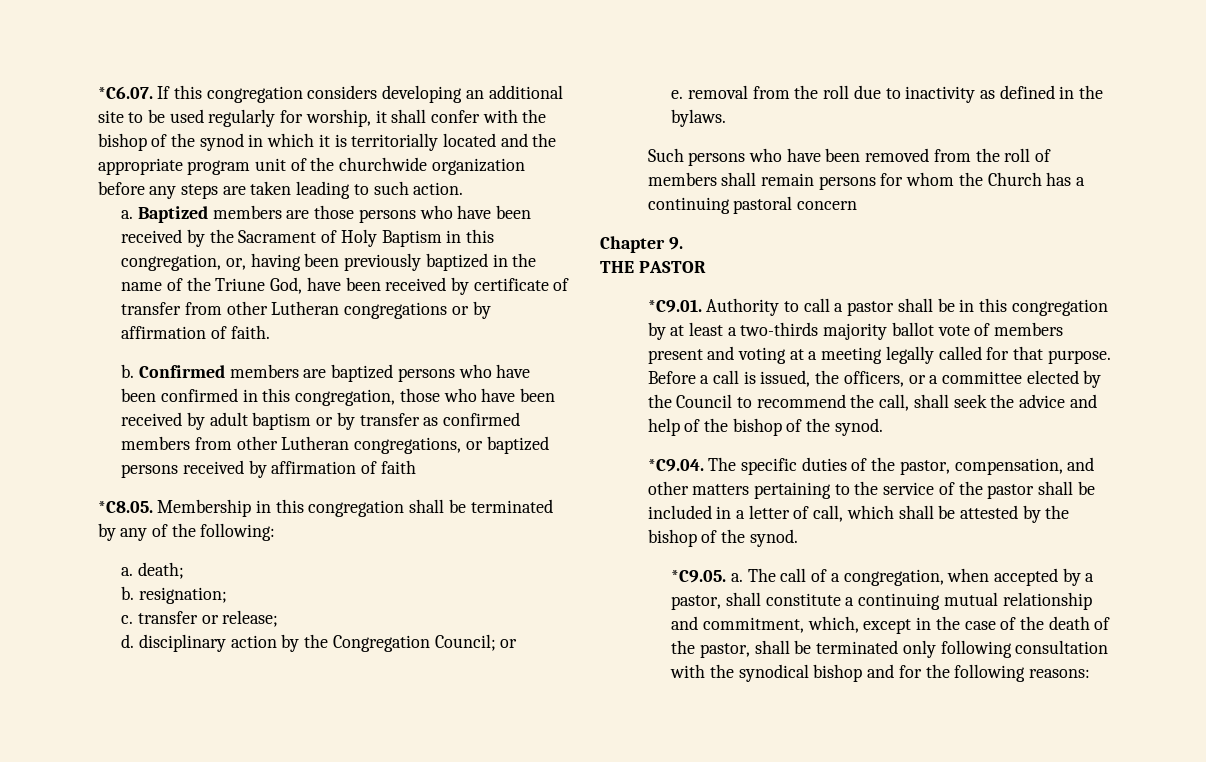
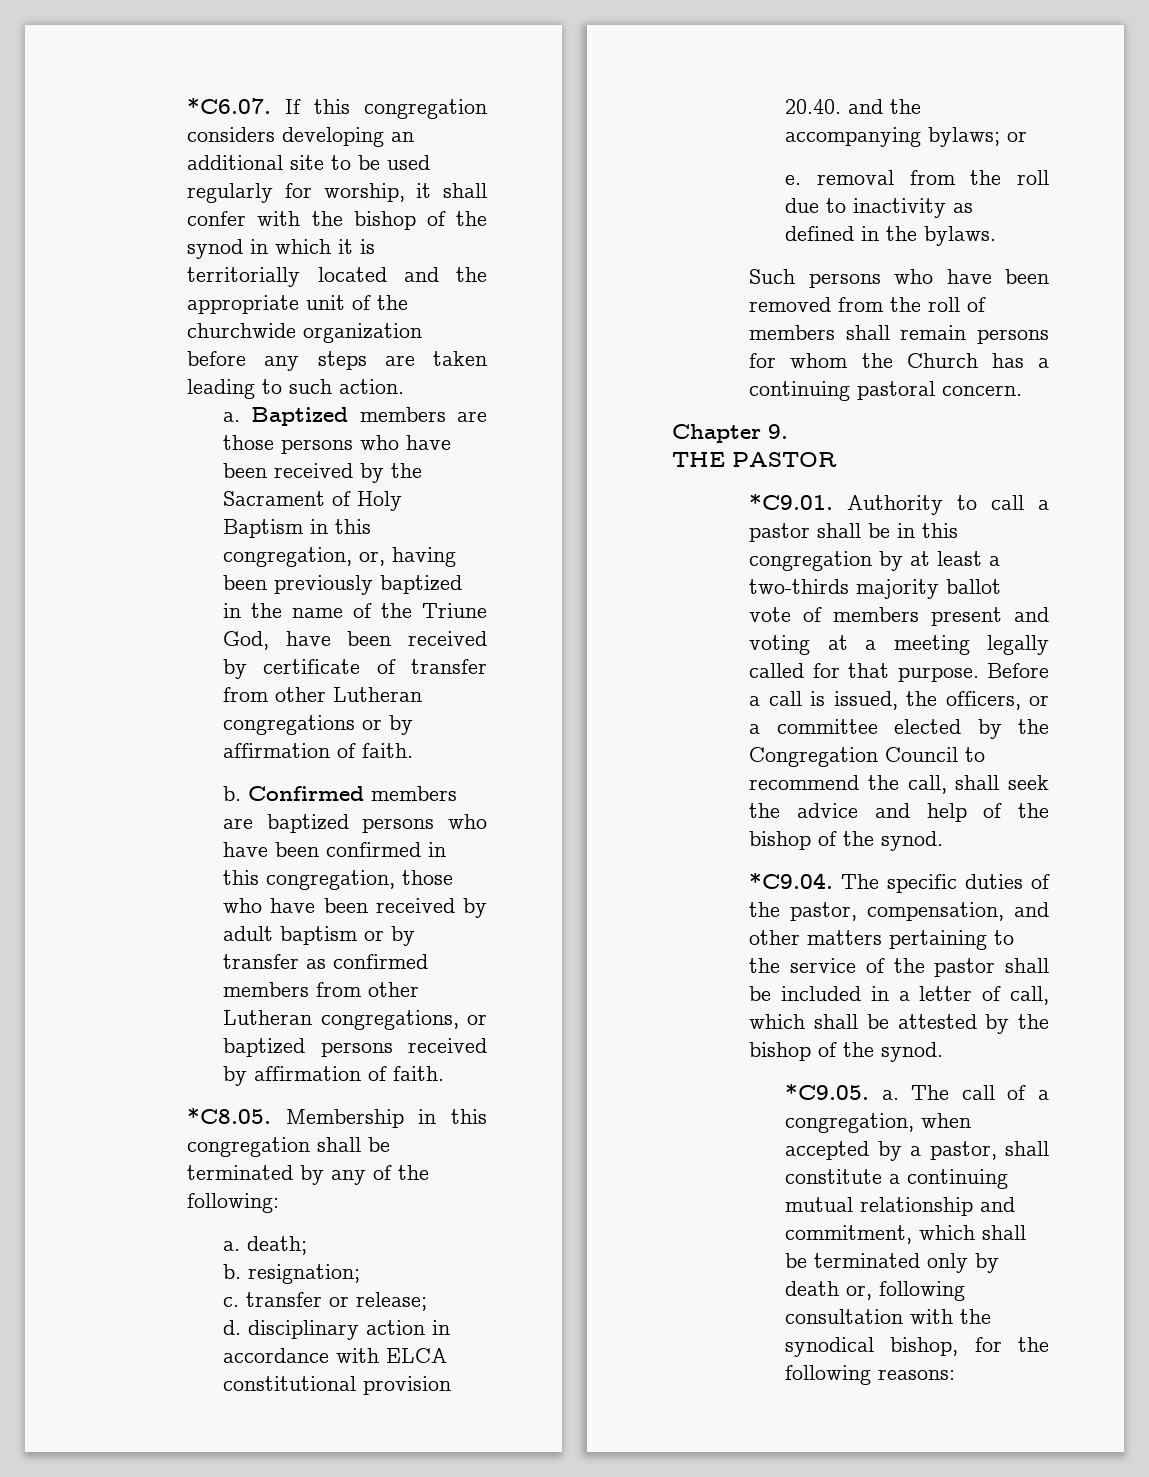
- *C6.07. If this congregation considers developing an additional site to be used regularly for worship, it shall confer with the bishop of the synod in which it is territorially located and the appropriate program unit of the churchwide organization before any steps are taken leading to such action.
+ *C6.07. If this congregation considers developing an additional site to be used regularly for worship, it shall confer with the bishop of the synod in which it is territorially located and the appropriate unit of the churchwide organization before any steps are taken leading to such action.
- Confirmed members are baptized persons who have been confirmed in this congregation, those who have been received by adult baptism or by transfer as confirmed members from other Lutheran congregations, or baptized persons received by affirmation of faith
+ Confirmed members are baptized persons who have been confirmed in this congregation, those who have been received by adult baptism or by transfer as confirmed members from other Lutheran congregations, or baptized persons received by affirmation of faith.
- d. disciplinary action by the Congregation Council; or
+ d. disciplinary action in accordance with ELCA constitutional provision 20.40. and the accompanying bylaws; or
- Such persons who have been removed from the roll of members shall remain persons for whom the Church has a continuing pastoral concern
+ Such persons who have been removed from the roll of members shall remain persons for whom the Church has a continuing pastoral concern.
- Before a call is issued, the officers, or a committee elected by the Council to recommend the call, shall seek the advice and help of the bishop of the synod.
+ Before a call is issued, the officers, or a committee elected by the Congregation Council to recommend the call, shall seek the advice and help of the bishop of the synod.
- The call of a congregation, when accepted by a pastor, shall constitute a continuing mutual relationship and commitment, which, except in the case of the death of the pastor, shall be terminated only following consultation with the synodical bishop and for the following reasons:
+ The call of a congregation, when accepted by a pastor, shall constitute a continuing mutual relationship and commitment, which shall be terminated only by death or, following consultation with the synodical bishop, for the following reasons:

